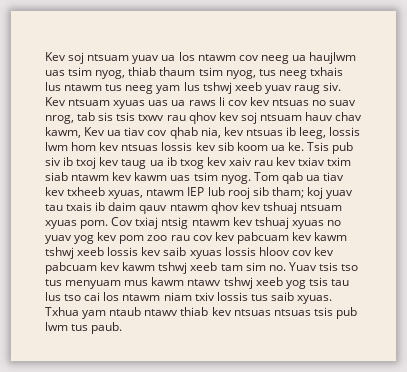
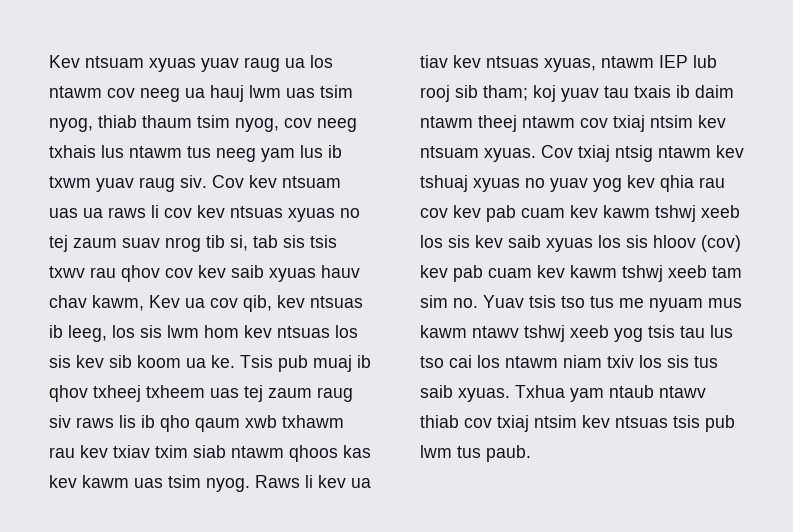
- Kev soj ntsuam yuav ua los ntawm cov neeg ua haujlwm uas tsim nyog, thiab thaum tsim nyog, tus neeg txhais lus ntawm tus neeg yam lus tshwj xeeb yuav raug siv.
+ Kev ntsuam xyuas yuav raug ua los ntawm cov neeg ua hauj lwm uas tsim nyog, thiab thaum tsim nyog, cov neeg txhais lus ntawm tus neeg yam lus ib txwm yuav raug siv.
- Kev ntsuam xyuas uas ua raws li cov kev ntsuas no suav nrog, tab sis tsis txwv rau qhov kev soj ntsuam hauv chav kawm, Kev ua tiav cov qhab nia, kev ntsuas ib leeg, lossis lwm hom kev ntsuas lossis kev sib koom ua ke.
+ Cov kev ntsuam uas ua raws li cov kev ntsuas xyuas no tej zaum suav nrog tib si, tab sis tsis txwv rau qhov cov kev saib xyuas hauv chav kawm, Kev ua cov qib, kev ntsuas ib leeg, los sis lwm hom kev ntsuas los sis kev sib koom ua ke.
- Tsis pub siv ib txoj kev taug ua ib txog kev xaiv rau kev txiav txim siab ntawm kev kawm uas tsim nyog.
+ Tsis pub muaj ib qhov txheej txheem uas tej zaum raug siv raws lis ib qho qaum xwb txhawm rau kev txiav txim siab ntawm qhoos kas kev kawm uas tsim nyog.
- Tom qab ua tiav kev txheeb xyuas, ntawm IEP lub rooj sib tham; koj yuav tau txais ib daim qauv ntawm qhov kev tshuaj ntsuam xyuas pom.
+ Raws li kev ua tiav kev ntsuas xyuas, ntawm IEP lub rooj sib tham; koj yuav tau txais ib daim ntawm theej ntawm cov txiaj ntsim kev ntsuam xyuas.
- Cov txiaj ntsig ntawm kev tshuaj xyuas no yuav yog kev pom zoo rau cov kev pabcuam kev kawm tshwj xeeb lossis kev saib xyuas lossis hloov cov kev pabcuam kev kawm tshwj xeeb tam sim no. Yuav tsis tso tus menyuam mus kawm ntawv tshwj xeeb yog tsis tau lus tso cai los ntawm niam txiv lossis tus saib xyuas.
+ Cov txiaj ntsig ntawm kev tshuaj xyuas no yuav yog kev qhia rau cov kev pab cuam kev kawm tshwj xeeb los sis kev saib xyuas los sis hloov (cov) kev pab cuam kev kawm tshwj xeeb tam sim no. Yuav tsis tso tus me nyuam mus kawm ntawv tshwj xeeb yog tsis tau lus tso cai los ntawm niam txiv los sis tus saib xyuas.
- Txhua yam ntaub ntawv thiab kev ntsuas ntsuas tsis pub lwm tus paub.
+ Txhua yam ntaub ntawv thiab cov txiaj ntsim kev ntsuas tsis pub lwm tus paub.

